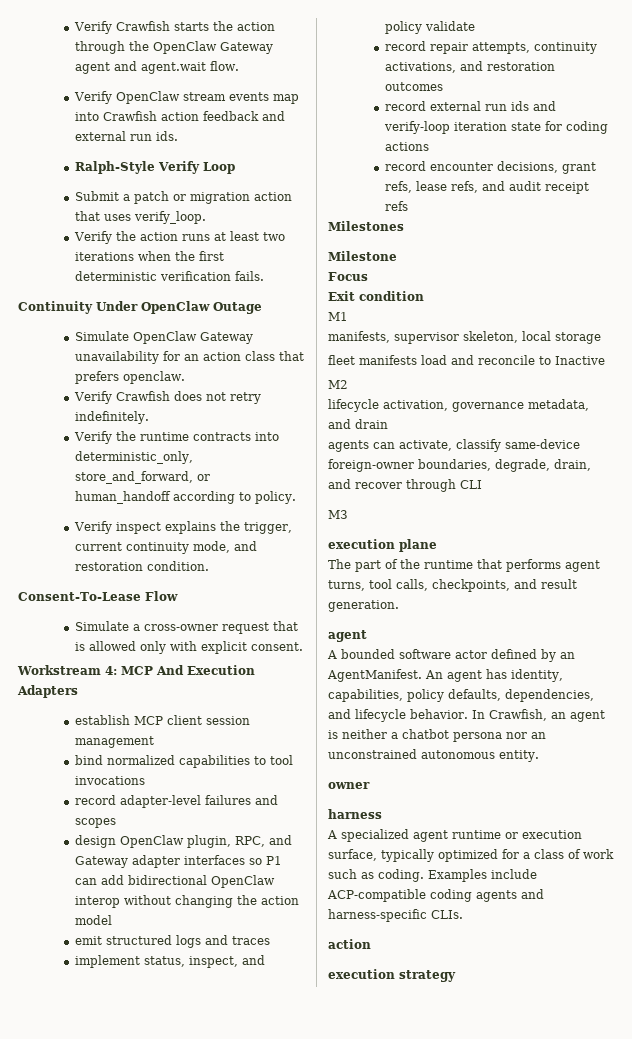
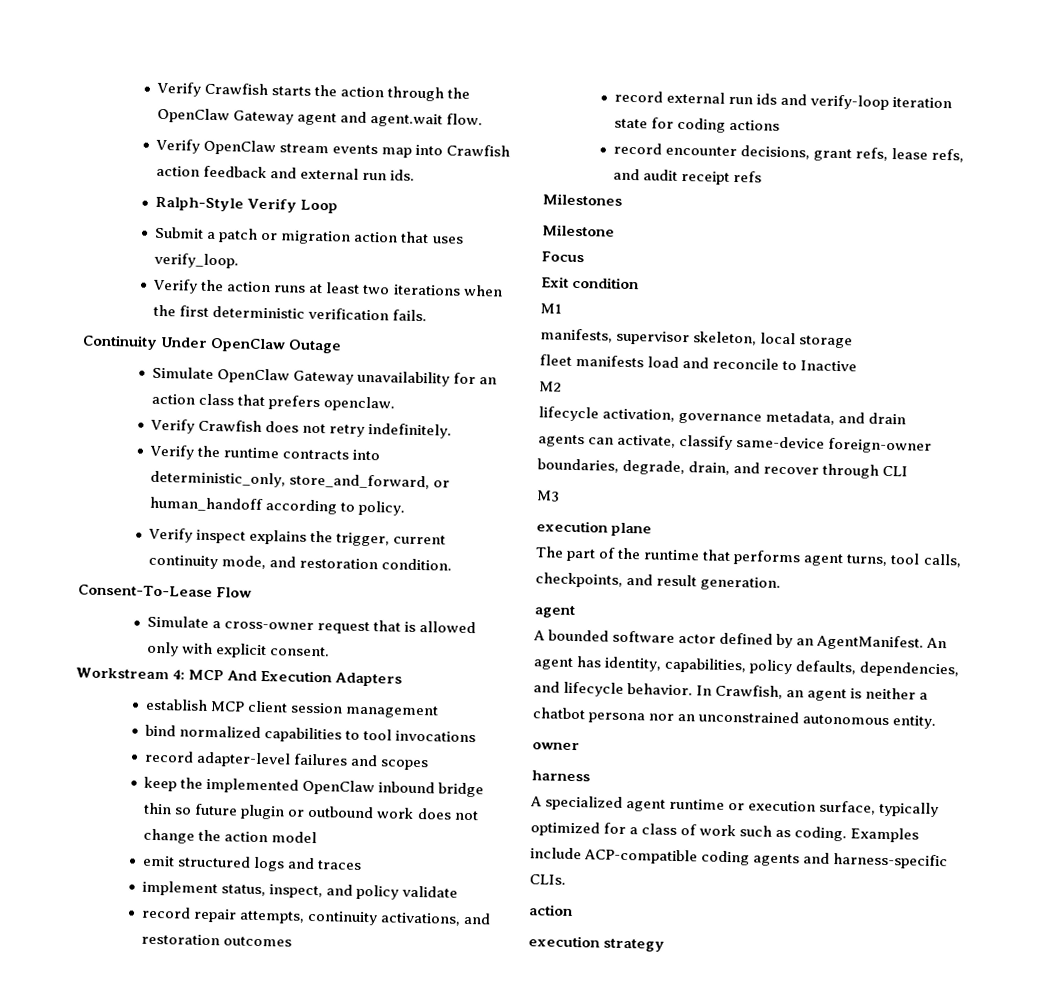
- design OpenClaw plugin, RPC, and Gateway adapter interfaces so P1 can add bidirectional OpenClaw interop without changing the action model
+ keep the implemented OpenClaw inbound bridge thin so future plugin or outbound work does not change the action model

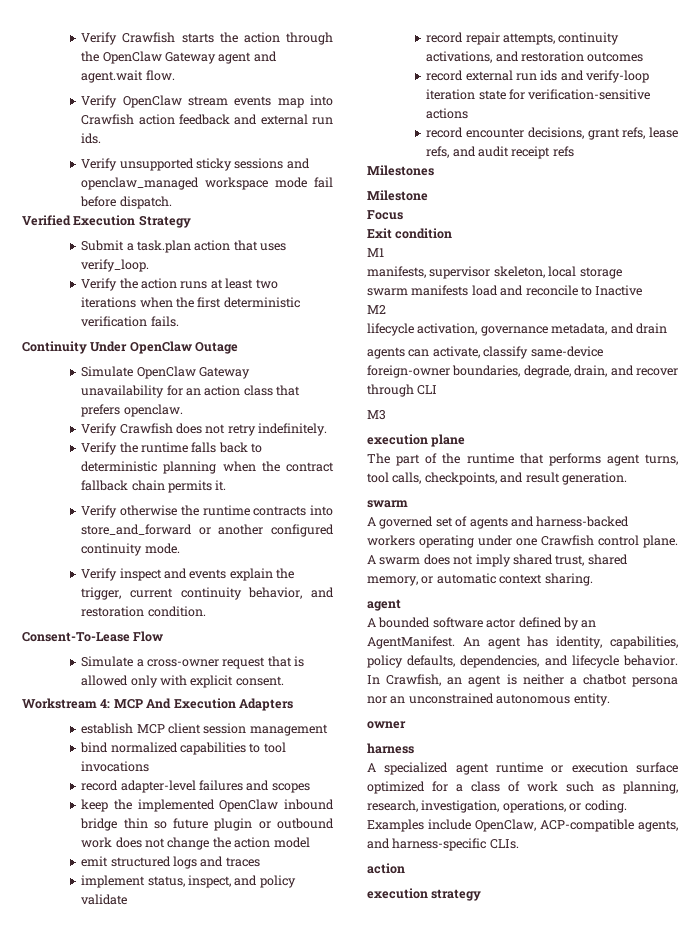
- Ralph-Style Verify Loop
+ Verify unsupported sticky sessions and openclaw_managed workspace mode fail before dispatch.
+ Verified Execution Strategy
- Submit a patch or migration action that uses verify_loop.
+ Submit a task.plan action that uses verify_loop.
- Verify the runtime contracts into deterministic_only, store_and_forward, or human_handoff according to policy.
+ Verify the runtime falls back to deterministic planning when the contract fallback chain permits it.
+ Verify otherwise the runtime contracts into store_and_forward or another configured continuity mode.
- Verify inspect explains the trigger, current continuity mode, and restoration condition.
+ Verify inspect and events explain the trigger, current continuity behavior, and restoration condition.
- record external run ids and verify-loop iteration state for coding actions
+ record external run ids and verify-loop iteration state for verification-sensitive actions
- fleet manifests load and reconcile to Inactive
+ swarm manifests load and reconcile to Inactive
  The part of the runtime that performs agent turns, tool calls, checkpoints, and result generation.
+ swarm
+ A governed set of agents and harness-backed workers operating under one Crawfish control plane. A swarm does not imply shared trust, shared memory, or automatic context sharing.
- A specialized agent runtime or execution surface, typically optimized for a class of work such as coding. Examples include ACP-compatible coding agents and harness-specific CLIs.
+ A specialized agent runtime or execution surface optimized for a class of work such as planning, research, investigation, operations, or coding. Examples include OpenClaw, ACP-compatible agents, and harness-specific CLIs.

